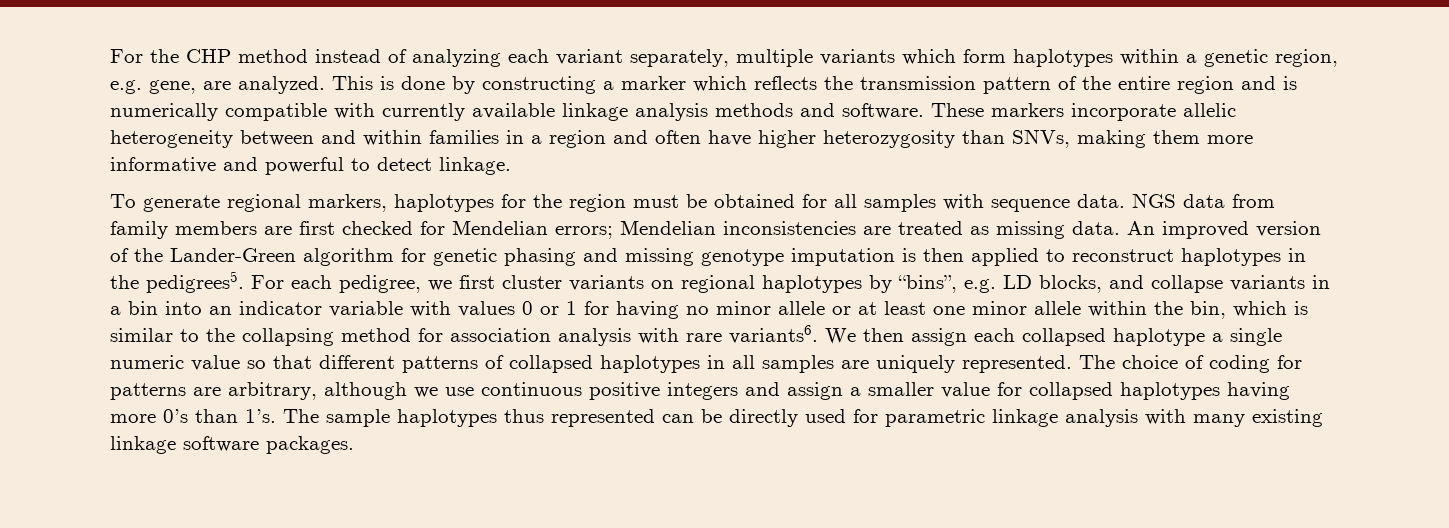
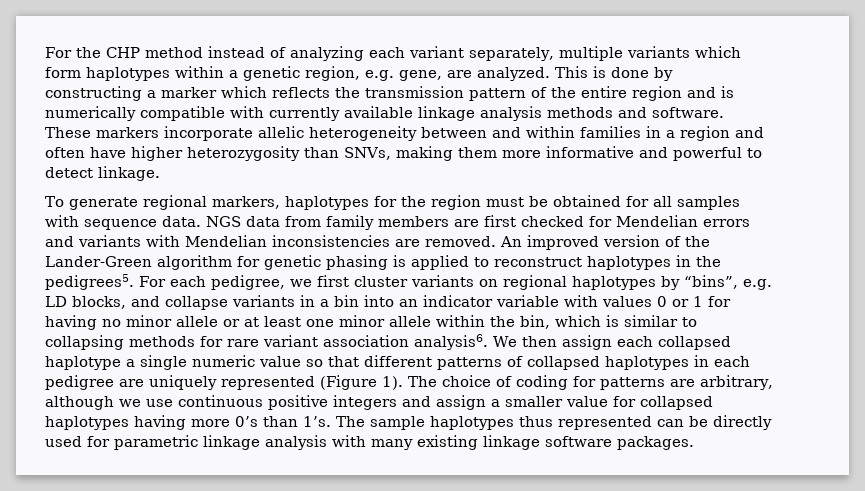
- NGS data from family members are first checked for Mendelian errors; Mendelian inconsistencies are treated as missing data.
+ NGS data from family members are first checked for Mendelian errors and variants with Mendelian inconsistencies are removed.
- An improved version of the Lander-Green algorithm for genetic phasing and missing genotype imputation is then applied to reconstruct haplotypes in the pedigrees5.
+ An improved version of the Lander-Green algorithm for genetic phasing is applied to reconstruct haplotypes in the pedigrees5.
- For each pedigree, we first cluster variants on regional haplotypes by “bins”, e.g. LD blocks, and collapse variants in a bin into an indicator variable with values 0 or 1 for having no minor allele or at least one minor allele within the bin, which is similar to the collapsing method for association analysis with rare variants6.
+ For each pedigree, we first cluster variants on regional haplotypes by “bins”, e.g. LD blocks, and collapse variants in a bin into an indicator variable with values 0 or 1 for having no minor allele or at least one minor allele within the bin, which is similar to collapsing methods for rare variant association analysis6.
- We then assign each collapsed haplotype a single numeric value so that different patterns of collapsed haplotypes in all samples are uniquely represented.
+ We then assign each collapsed haplotype a single numeric value so that different patterns of collapsed haplotypes in each pedigree are uniquely represented (Figure 1).

